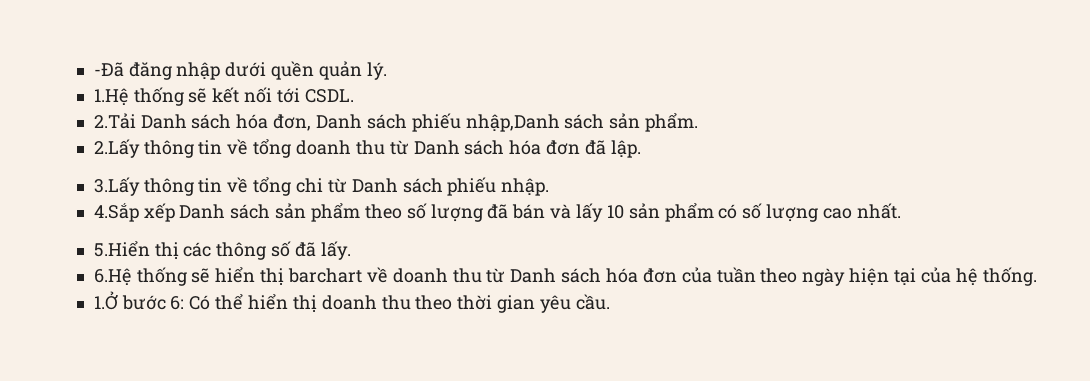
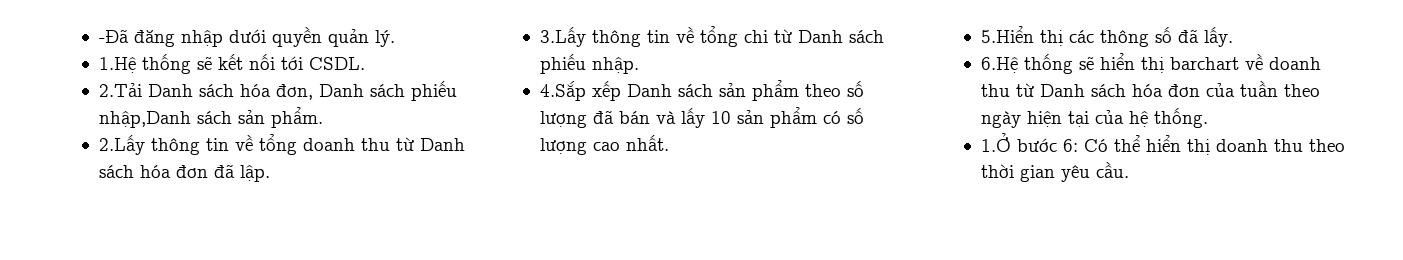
- -Đã đăng nhập dưới quền quản lý.
+ -Đã đăng nhập dưới quyền quản lý.

